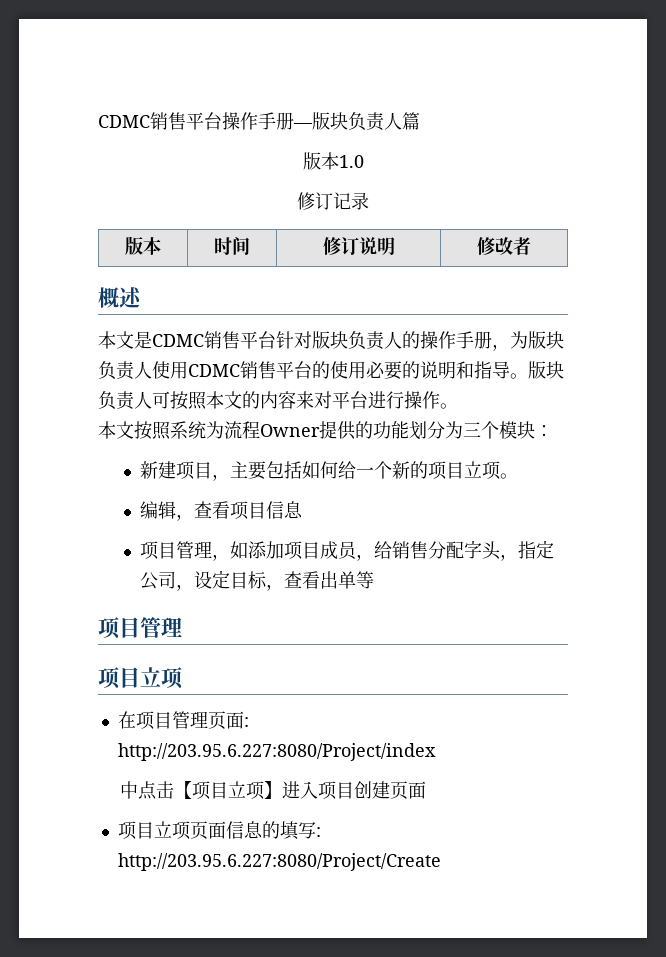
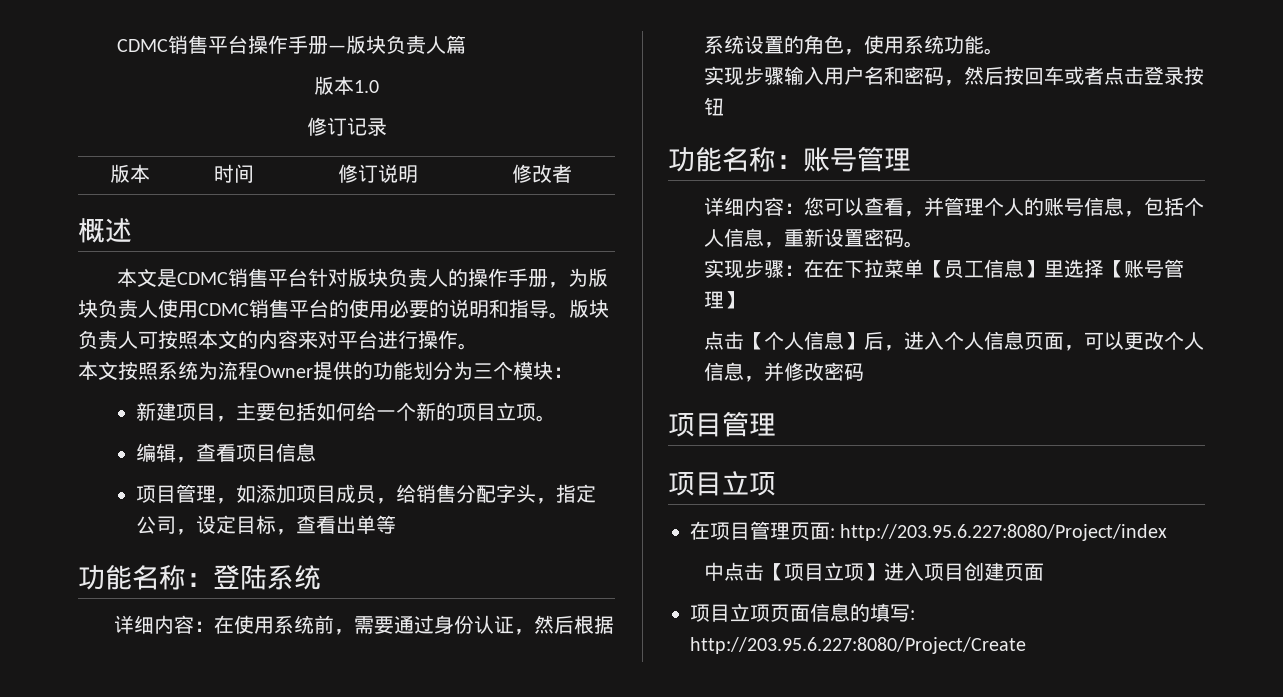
+ 功能名称：登陆系统
+ 详细内容：在使用系统前，需要通过身份认证，然后根据系统设置的角色，使用系统功能。
+ 实现步骤输入用户名和密码，然后按回车或者点击登录按钮
+ 功能名称：账号管理
+ 详细内容：您可以查看，并管理个人的账号信息，包括个人信息，重新设置密码。
+ 实现步骤：在在下拉菜单【员工信息】里选择【账号管理】
+ 点击【个人信息】后，进入个人信息页面，可以更改个人信息，并修改密码

